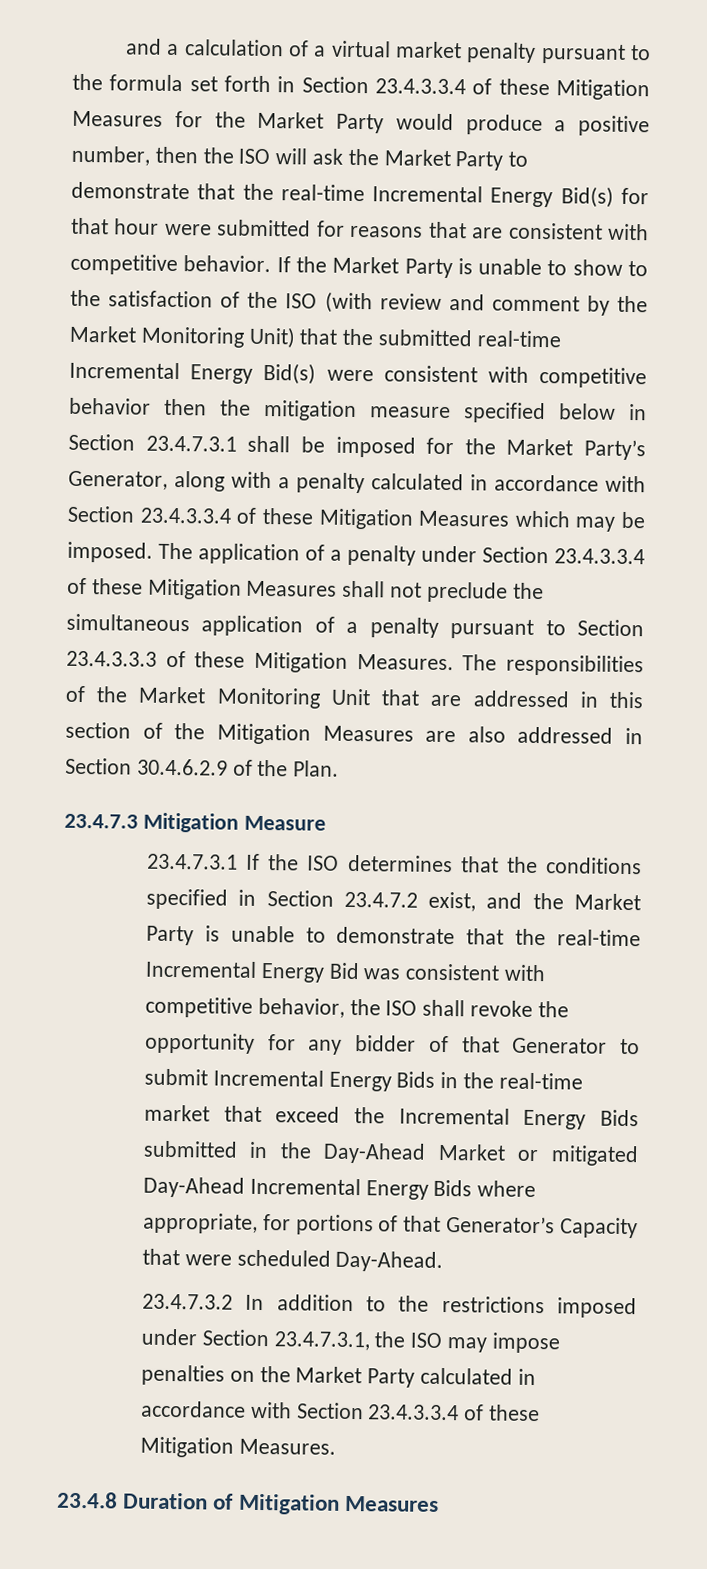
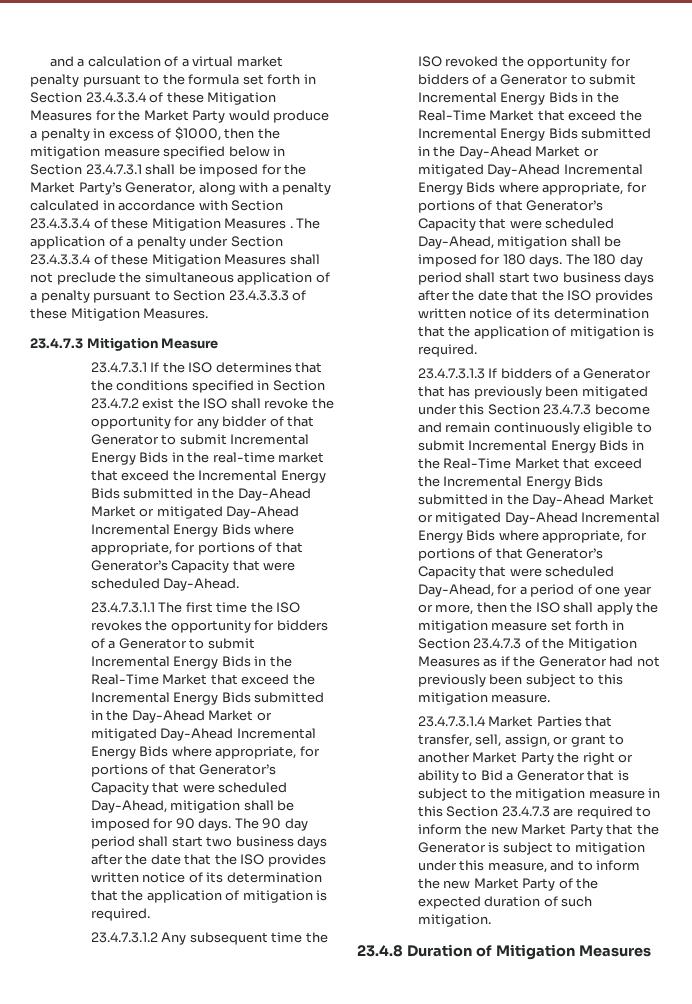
- and a calculation of a virtual market penalty pursuant to the formula set forth in Section 23.4.3.3.4 of these Mitigation Measures for the Market Party would produce a positive number, then the ISO will ask the Market Party to demonstrate that the real-time Incremental Energy Bid(s) for that hour were submitted for reasons that are consistent with competitive behavior. If the Market Party is unable to show to the satisfaction of the ISO (with review and comment by the Market Monitoring Unit) that the submitted real-time Incremental Energy Bid(s) were consistent with competitive behavior then the mitigation measure specified below in Section 23.4.7.3.1 shall be imposed for the Market Party’s Generator, along with a penalty calculated in accordance with Section 23.4.3.3.4 of these Mitigation Measures which may be imposed.
+ and a calculation of a virtual market penalty pursuant to the formula set forth in Section 23.4.3.3.4 of these Mitigation Measures for the Market Party would produce a penalty in excess of $1000, then the mitigation measure specified below in Section 23.4.7.3.1 shall be imposed for the Market Party’s Generator, along with a penalty calculated in accordance with Section 23.4.3.3.4 of these Mitigation Measures .
- The responsibilities of the Market Monitoring Unit that are addressed in this section of the Mitigation Measures are also addressed in Section 30.4.6.2.9 of the Plan.
- 23.4.7.3.1 If the ISO determines that the conditions specified in Section 23.4.7.2 exist, and the Market Party is unable to demonstrate that the real-time Incremental Energy Bid was consistent with competitive behavior, the ISO shall revoke the opportunity for any bidder of that Generator to submit Incremental Energy Bids in the real-time market that exceed the Incremental Energy Bids submitted in the Day-Ahead Market or mitigated Day-Ahead Incremental Energy Bids where appropriate, for portions of that Generator’s Capacity that were scheduled Day-Ahead.
+ 23.4.7.3.1 If the ISO determines that the conditions specified in Section 23.4.7.2 exist the ISO shall revoke the opportunity for any bidder of that Generator to submit Incremental Energy Bids in the real-time market that exceed the Incremental Energy Bids submitted in the Day-Ahead Market or mitigated Day-Ahead Incremental Energy Bids where appropriate, for portions of that Generator’s Capacity that were scheduled Day-Ahead.
- 23.4.7.3.2 In addition to the restrictions imposed under Section 23.4.7.3.1, the ISO may impose penalties on the Market Party calculated in accordance with Section 23.4.3.3.4 of these Mitigation Measures.
+ 23.4.7.3.1.1 The first time the ISO revokes the opportunity for bidders of a Generator to submit Incremental Energy Bids in the Real-Time Market that exceed the Incremental Energy Bids submitted in the Day-Ahead Market or mitigated Day-Ahead Incremental Energy Bids where appropriate, for portions of that Generator’s Capacity that were scheduled Day-Ahead, mitigation shall be imposed for 90 days. The 90 day period shall start two business days after the date that the ISO provides written notice of its determination that the application of mitigation is required.
+ 23.4.7.3.1.2 Any subsequent time the ISO revoked the opportunity for bidders of a Generator to submit Incremental Energy Bids in the Real-Time Market that exceed the Incremental Energy Bids submitted in the Day-Ahead Market or mitigated Day-Ahead Incremental Energy Bids where appropriate, for portions of that Generator’s Capacity that were scheduled Day-Ahead, mitigation shall be imposed for 180 days. The 180 day period shall start two business days after the date that the ISO provides written notice of its determination that the application of mitigation is required.
+ 23.4.7.3.1.3 If bidders of a Generator that has previously been mitigated under this Section 23.4.7.3 become and remain continuously eligible to submit Incremental Energy Bids in the Real-Time Market that exceed the Incremental Energy Bids submitted in the Day-Ahead Market or mitigated Day-Ahead Incremental Energy Bids where appropriate, for portions of that Generator’s Capacity that were scheduled Day-Ahead, for a period of one year or more, then the ISO shall apply the mitigation measure set forth in Section 23.4.7.3 of the Mitigation Measures as if the Generator had not previously been subject to this mitigation measure.
+ 23.4.7.3.1.4 Market Parties that transfer, sell, assign, or grant to another Market Party the right or ability to Bid a Generator that is subject to the mitigation measure in this Section 23.4.7.3 are required to inform the new Market Party that the Generator is subject to mitigation under this measure, and to inform the new Market Party of the expected duration of such mitigation.

